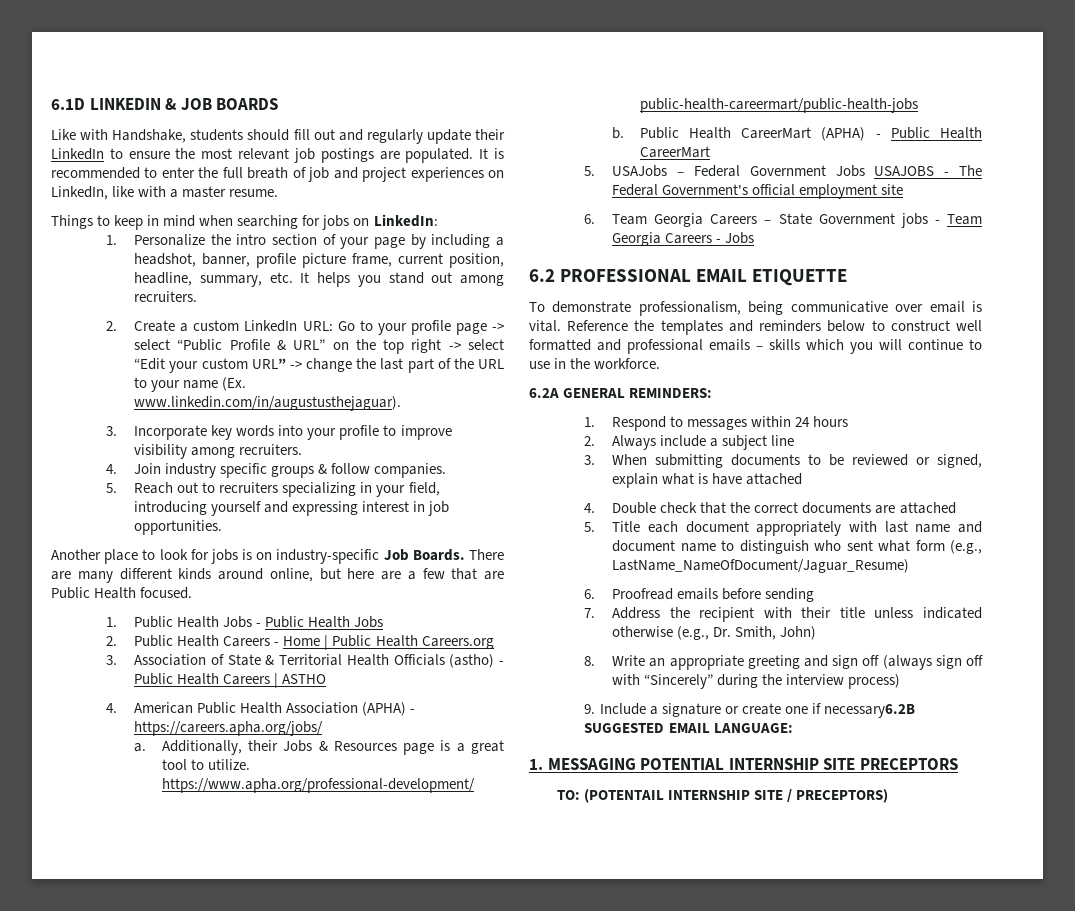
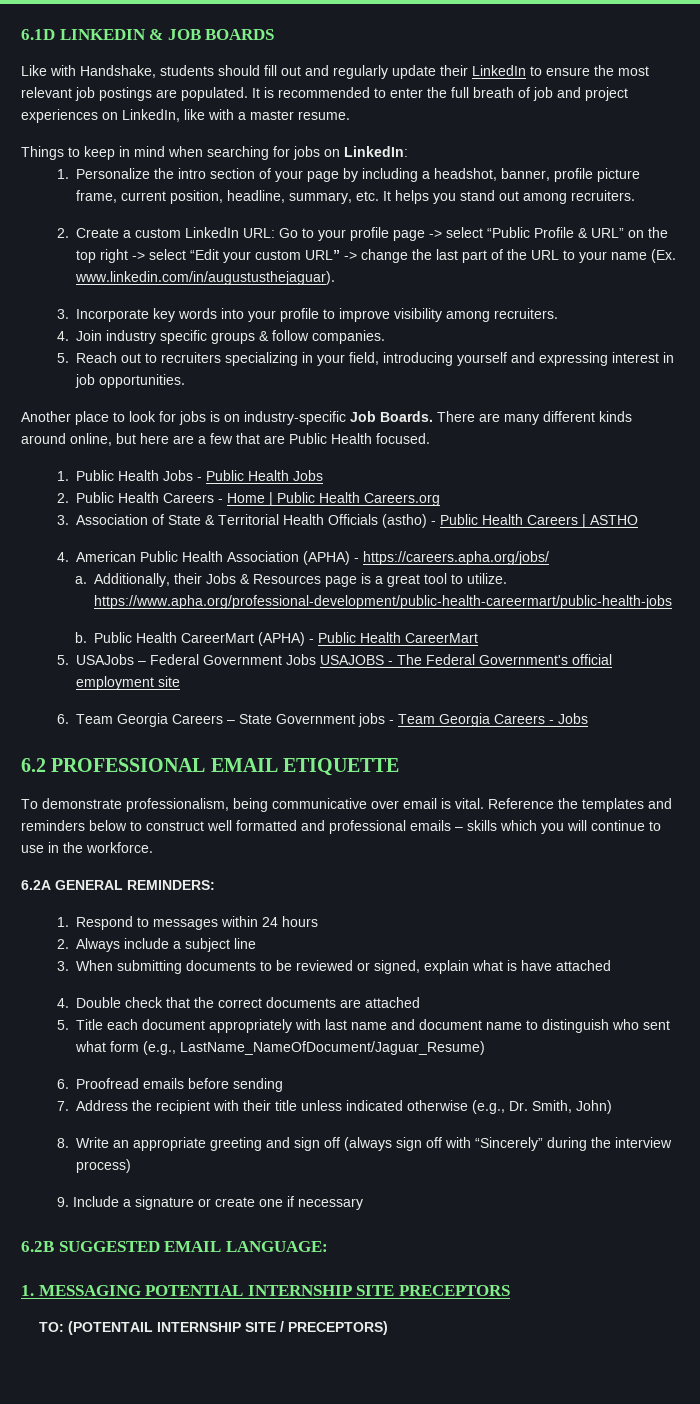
- 9. Include a signature or create one if necessary6.2B SUGGESTED EMAIL LANGUAGE:
+ 9. Include a signature or create one if necessary
+ 6.2B SUGGESTED EMAIL LANGUAGE:

